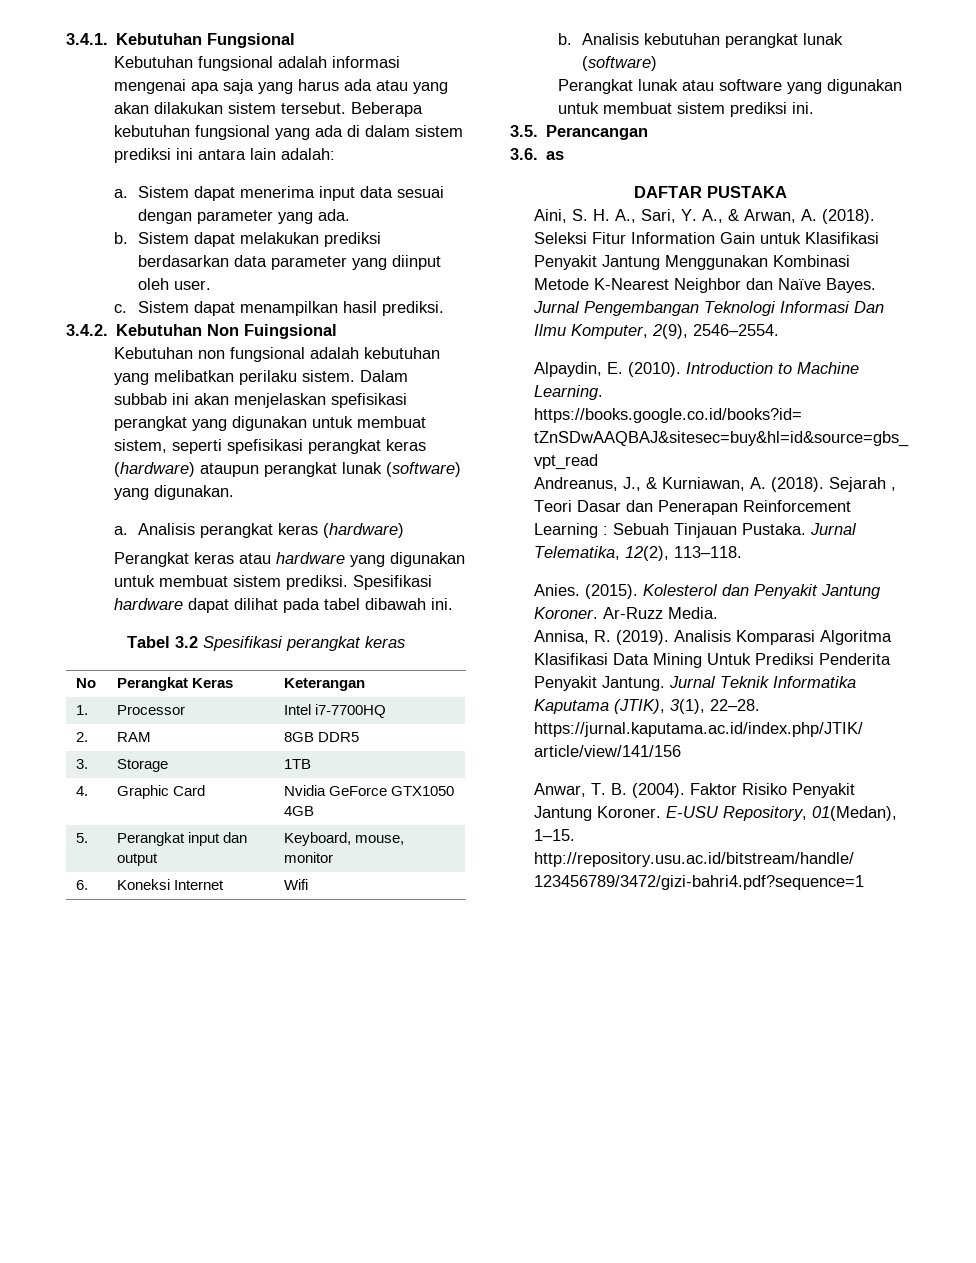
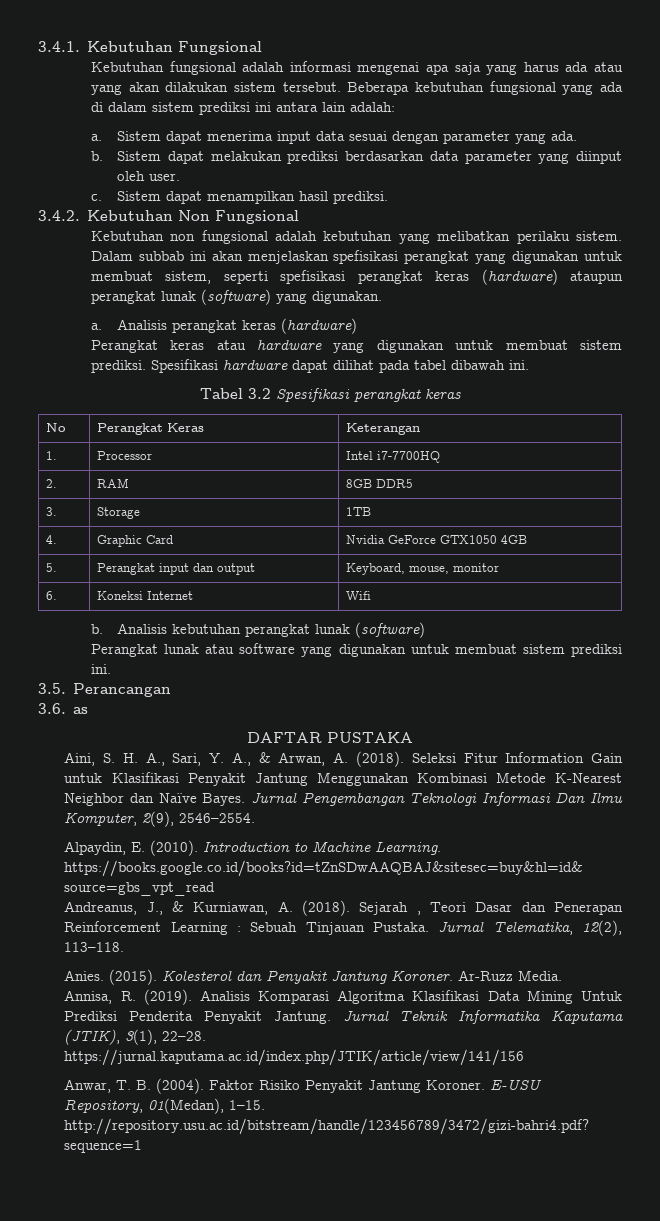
- 3.4.2. Kebutuhan Non Fuingsional
+ 3.4.2. Kebutuhan Non Fungsional

